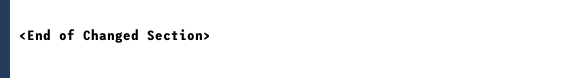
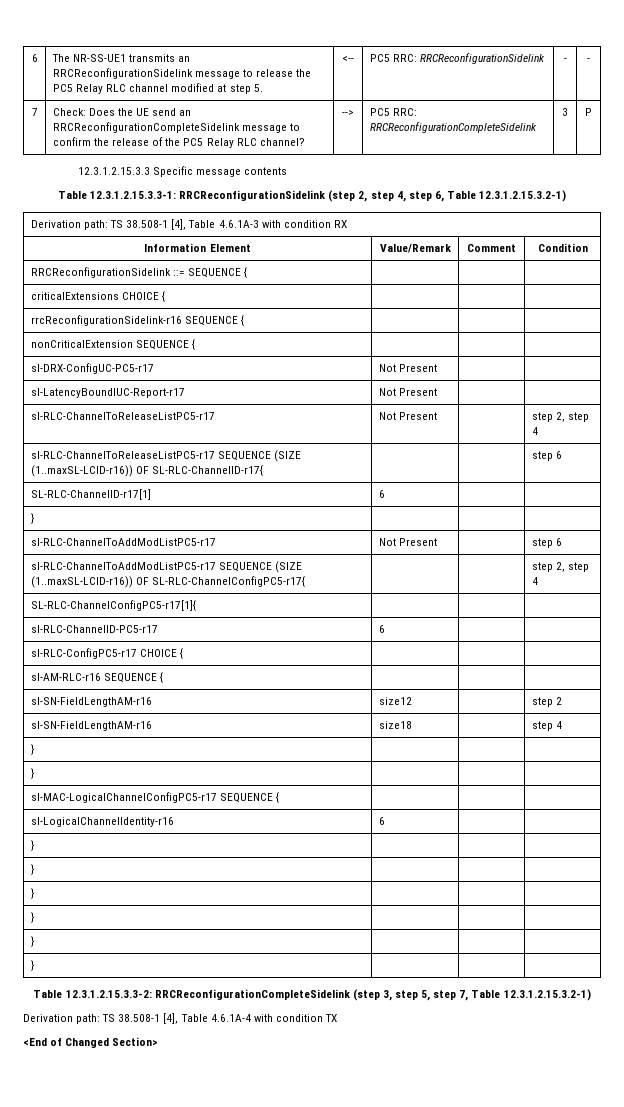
+ 6 | The NR-SS-UE1 transmits an RRCReconfigurationSidelink message to release the PC5 Relay RLC channel modified at step 5. | <-- | PC5 RRC: RRCReconfigurationSidelink | - | -
+ 7 | Check: Does the UE send an RRCReconfigurationCompleteSidelink message to confirm the release of the PC5 Relay RLC channel? | --> | PC5 RRC: RRCReconfigurationCompleteSidelink | 3 | P
+ 12.3.1.2.15.3.3 Specific message contents
+ Table 12.3.1.2.15.3.3-1: RRCReconfigurationSidelink (step 2, step 4, step 6, Table 12.3.1.2.15.3.2-1)
+ Derivation path: TS 38.508-1 [4], Table 4.6.1A-3 with condition RX
+ Information Element | Value/Remark | Comment | Condition
+ RRCReconfigurationSidelink ::= SEQUENCE { | | |
+ criticalExtensions CHOICE { | | |
+ rrcReconfigurationSidelink-r16 SEQUENCE { | | |
+ nonCriticalExtension SEQUENCE { | | |
+ sl-DRX-ConfigUC-PC5-r17 | Not Present | |
+ sl-LatencyBoundIUC-Report-r17 | Not Present | |
+ sl-RLC-ChannelToReleaseListPC5-r17 | Not Present | | step 2, step 4
+ sl-RLC-ChannelToReleaseListPC5-r17 SEQUENCE (SIZE (1..maxSL-LCID-r16)) OF SL-RLC-ChannelID-r17{ | | | step 6
+ SL-RLC-ChannelID-r17[1] | 6 | |
+ } | | |
+ sl-RLC-ChannelToAddModListPC5-r17 | Not Present | | step 6
+ sl-RLC-ChannelToAddModListPC5-r17 SEQUENCE (SIZE (1..maxSL-LCID-r16)) OF SL-RLC-ChannelConfigPC5-r17{ | | | step 2, step 4
+ SL-RLC-ChannelConfigPC5-r17[1]{ | | |
+ sl-RLC-ChannelID-PC5-r17 | 6 | |
+ sl-RLC-ConfigPC5-r17 CHOICE { | | |
+ sl-AM-RLC-r16 SEQUENCE { | | |
+ sl-SN-FieldLengthAM-r16 | size12 | | step 2
+ sl-SN-FieldLengthAM-r16 | size18 | | step 4
+ } | | |
+ } | | |
+ sl-MAC-LogicalChannelConfigPC5-r17 SEQUENCE { | | |
+ sl-LogicalChannelIdentity-r16 | 6 | |
+ } | | |
+ } | | |
+ } | | |
+ } | | |
+ } | | |
+ } | | |
+ Table 12.3.1.2.15.3.3-2: RRCReconfigurationCompleteSidelink (step 3, step 5, step 7, Table 12.3.1.2.15.3.2-1)
+ Derivation path: TS 38.508-1 [4], Table 4.6.1A-4 with condition TX

